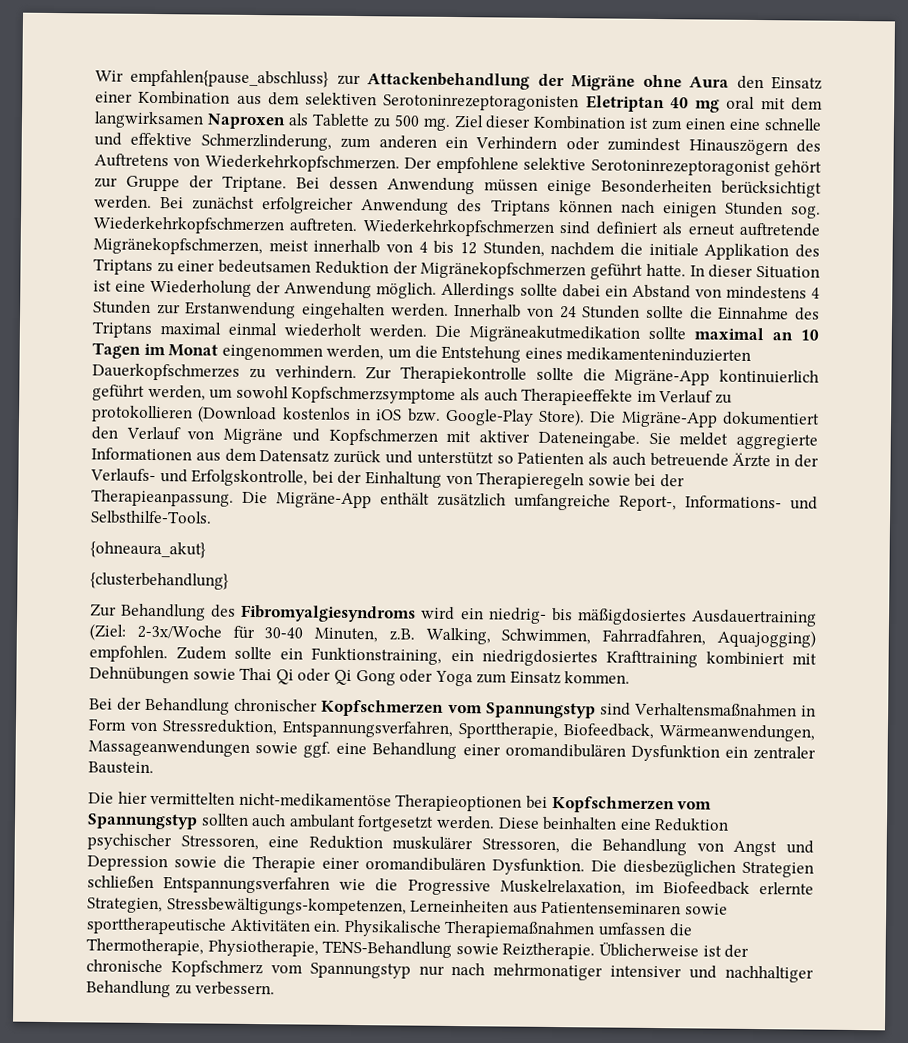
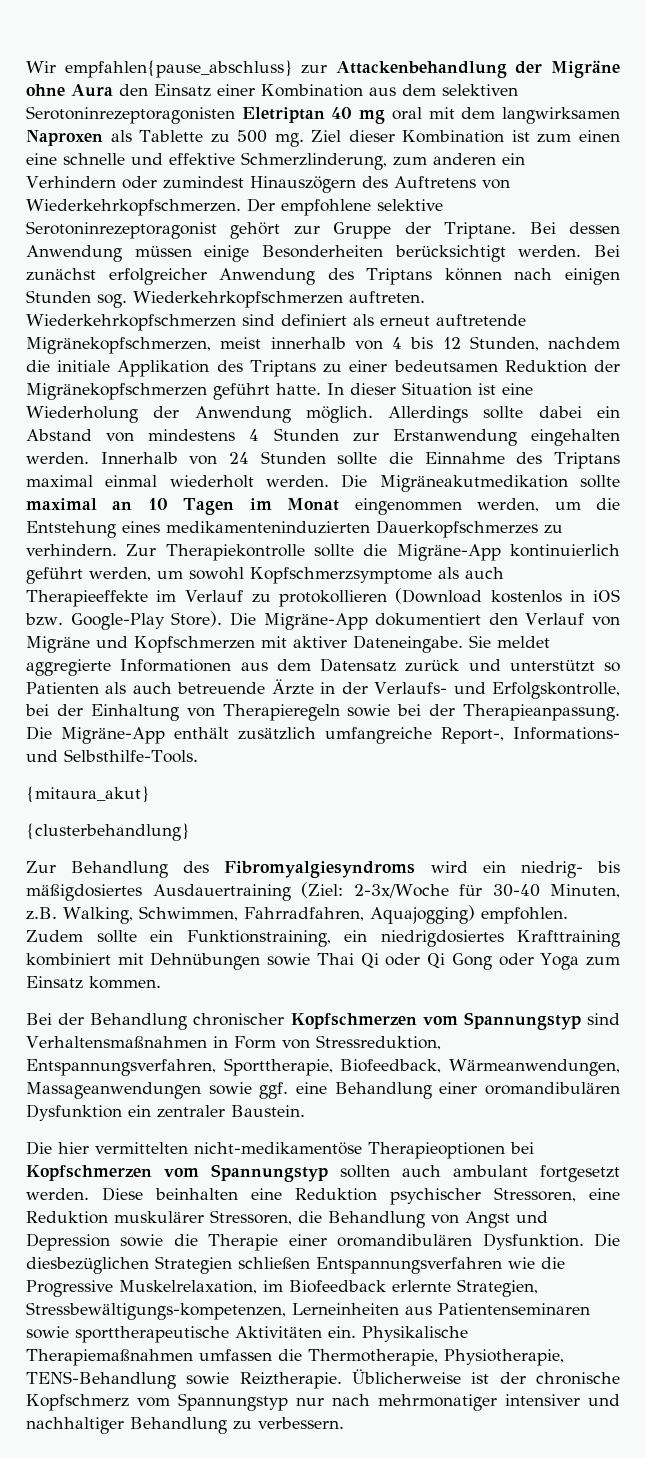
- {ohneaura_akut}
+ {mitaura_akut}

